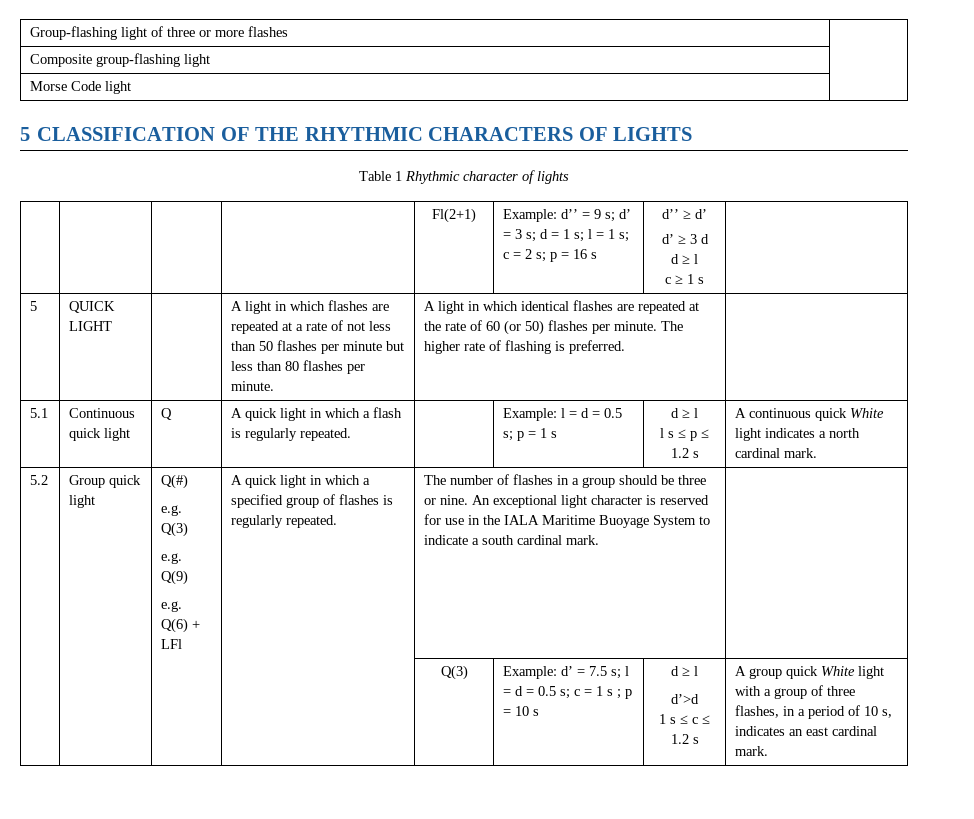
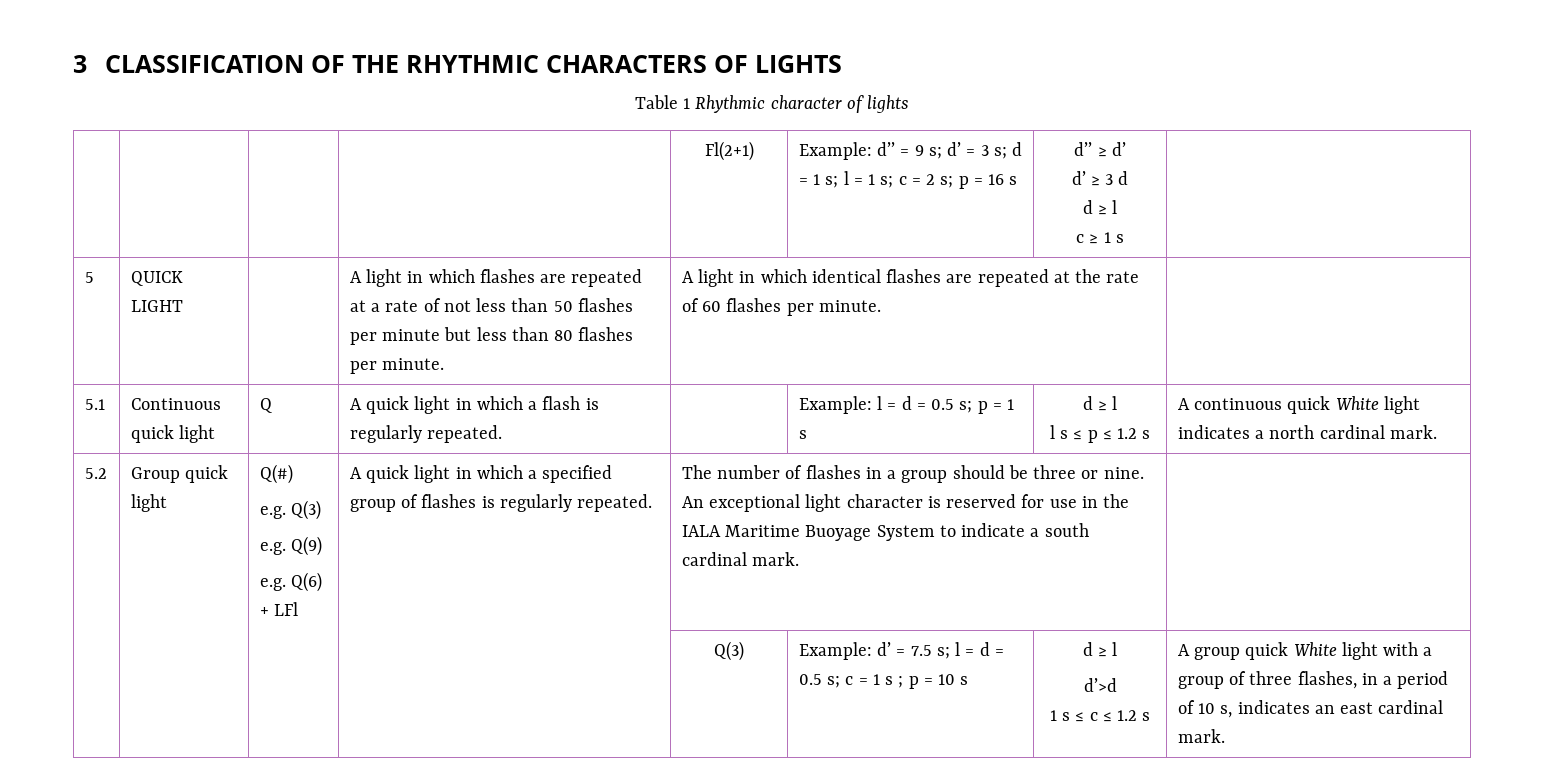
- Group-flashing light of three or more flashes |
- Composite group-flashing light |
- Morse Code light |
- 5 CLASSIFICATION OF THE RHYTHMIC CHARACTERS OF LIGHTS
+ 3 CLASSIFICATION OF THE RHYTHMIC CHARACTERS OF LIGHTS
- A light in which identical flashes are repeated at the rate of 60 (or 50) flashes per minute. The higher rate of flashing is preferred.
+ A light in which identical flashes are repeated at the rate of 60 flashes per minute.

